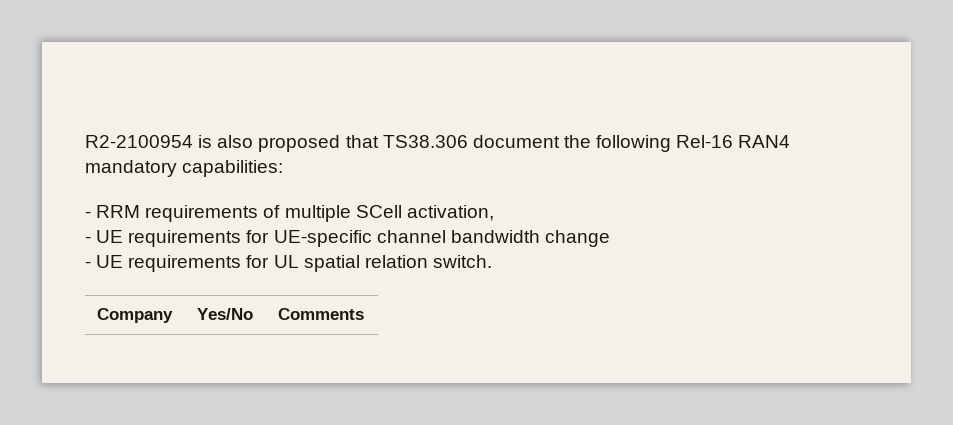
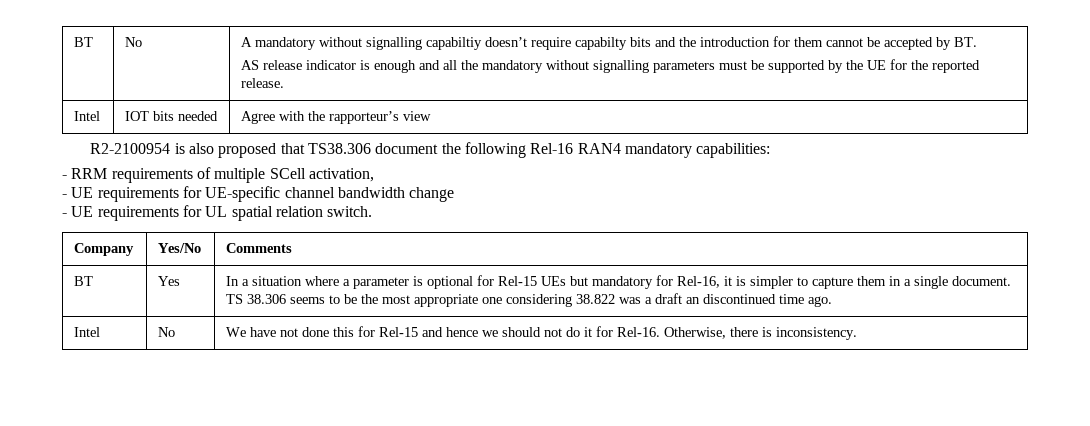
+ BT | No | A mandatory without signalling capabiltiy doesn’t require capabilty bits and the introduction for them cannot be accepted by BT.
+ AS release indicator is enough and all the mandatory without signalling parameters must be supported by the UE for the reported release.
+ Intel | IOT bits needed | Agree with the rapporteur’s view
+ BT | Yes | In a situation where a parameter is optional for Rel-15 UEs but mandatory for Rel-16, it is simpler to capture them in a single document. TS 38.306 seems to be the most appropriate one considering 38.822 was a draft an discontinued time ago.
+ Intel | No | We have not done this for Rel-15 and hence we should not do it for Rel-16. Otherwise, there is inconsistency.

